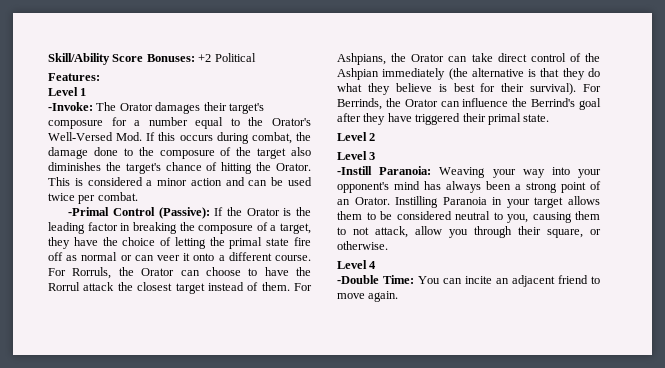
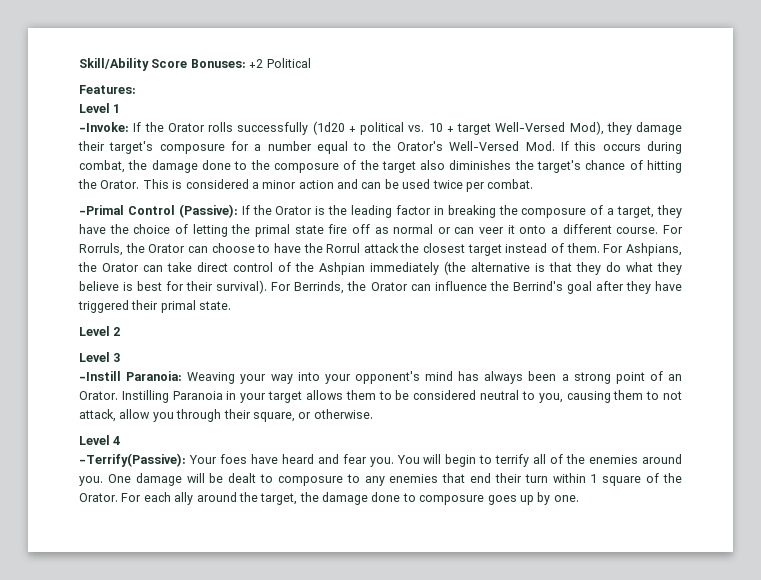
- -Invoke: The Orator damages their target's composure for a number equal to the Orator's Well-Versed Mod. If this occurs during combat, the damage done to the composure of the target also diminishes the target's chance of hitting the Orator.
+ -Invoke: If the Orator rolls successfully (1d20 + political vs. 10 + target Well-Versed Mod), they damage their target's composure for a number equal to the Orator's Well-Versed Mod. If this occurs during combat, the damage done to the composure of the target also diminishes the target's chance of hitting the Orator.
- -Double Time: You can incite an adjacent friend to move again.
+ -Terrify(Passive): Your foes have heard and fear you. You will begin to terrify all of the enemies around you. One damage will be dealt to composure to any enemies that end their turn within 1 square of the Orator. For each ally around the target, the damage done to composure goes up by one.

